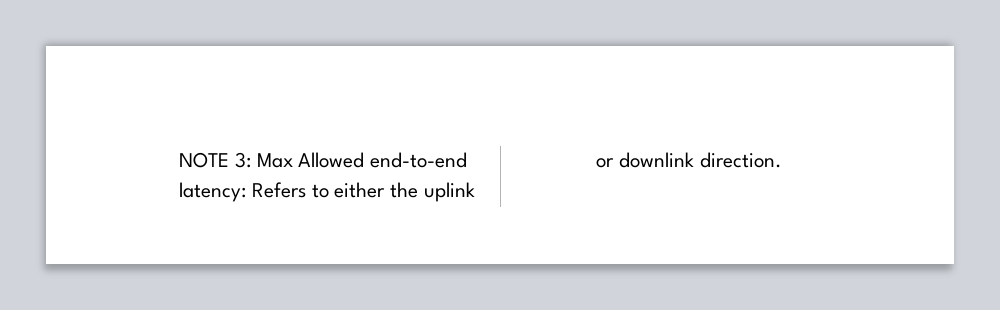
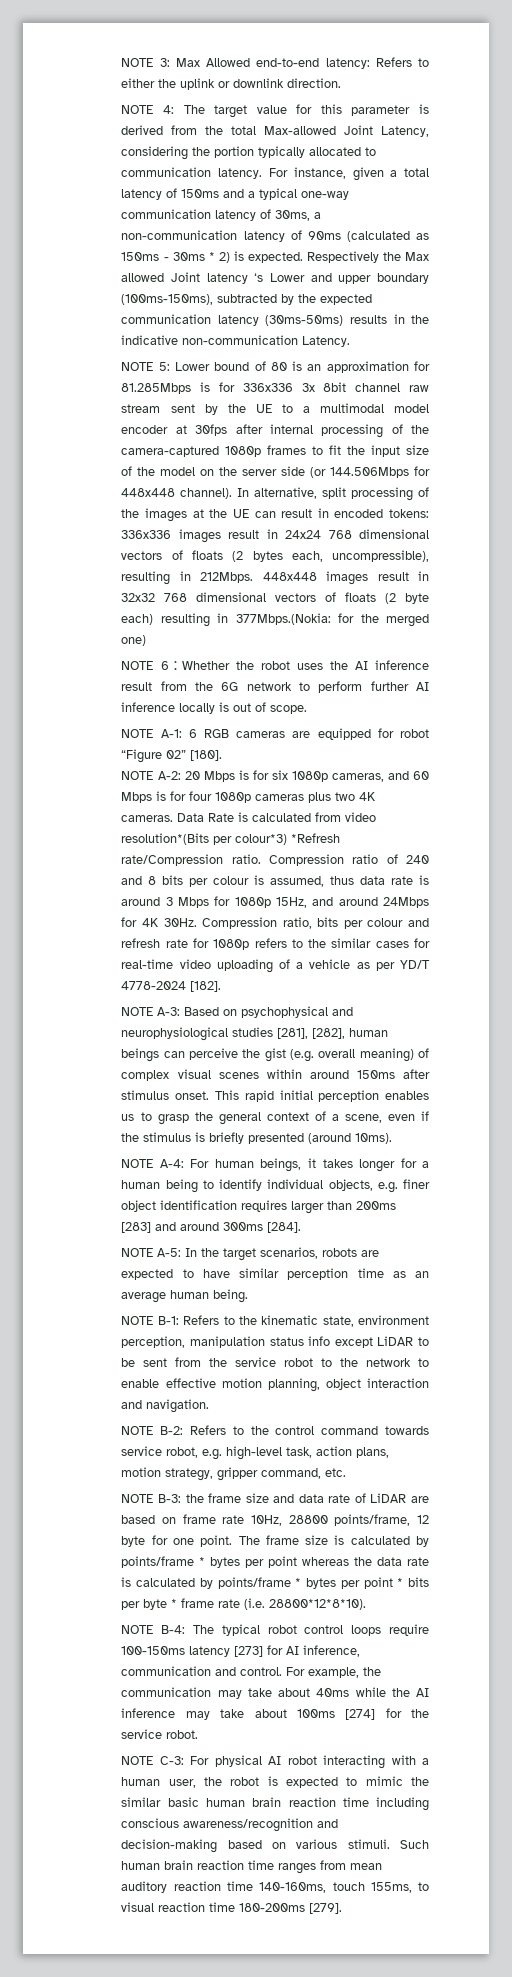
+ NOTE 4: The target value for this parameter is derived from the total Max-allowed Joint Latency, considering the portion typically allocated to communication latency. For instance, given a total latency of 150ms and a typical one-way communication latency of 30ms, a non-communication latency of 90ms (calculated as 150ms - 30ms * 2) is expected. Respectively the Max allowed Joint latency ‘s Lower and upper boundary (100ms-150ms), subtracted by the expected communication latency (30ms-50ms) results in the indicative non-communication Latency.
+ NOTE 5: Lower bound of 80 is an approximation for 81.285Mbps is for 336x336 3x 8bit channel raw stream sent by the UE to a multimodal model encoder at 30fps after internal processing of the camera-captured 1080p frames to fit the input size of the model on the server side (or 144.506Mbps for 448x448 channel). In alternative, split processing of the images at the UE can result in encoded tokens: 336x336 images result in 24x24 768 dimensional vectors of floats (2 bytes each, uncompressible), resulting in 212Mbps. 448x448 images result in 32x32 768 dimensional vectors of floats (2 byte each) resulting in 377Mbps.(Nokia: for the merged one)
+ NOTE 6：Whether the robot uses the AI inference result from the 6G network to perform further AI inference locally is out of scope.
+ NOTE A-1: 6 RGB cameras are equipped for robot “Figure 02” [180].
+ NOTE A-2: 20 Mbps is for six 1080p cameras, and 60 Mbps is for four 1080p cameras plus two 4K cameras. Data Rate is calculated from video resolution*(Bits per colour*3) *Refresh rate/Compression ratio. Compression ratio of 240 and 8 bits per colour is assumed, thus data rate is around 3 Mbps for 1080p 15Hz, and around 24Mbps for 4K 30Hz. Compression ratio, bits per colour and refresh rate for 1080p refers to the similar cases for real-time video uploading of a vehicle as per YD/T 4778-2024 [182].
+ NOTE A-3: Based on psychophysical and neurophysiological studies [281], [282], human beings can perceive the gist (e.g. overall meaning) of complex visual scenes within around 150ms after stimulus onset. This rapid initial perception enables us to grasp the general context of a scene, even if the stimulus is briefly presented (around 10ms).
+ NOTE A-4: For human beings, it takes longer for a human being to identify individual objects, e.g. finer object identification requires larger than 200ms [283] and around 300ms [284].
+ NOTE A-5: In the target scenarios, robots are expected to have similar perception time as an average human being.
+ NOTE B-1: Refers to the kinematic state, environment perception, manipulation status info except LiDAR to be sent from the service robot to the network to enable effective motion planning, object interaction and navigation.
+ NOTE B-2: Refers to the control command towards service robot, e.g. high-level task, action plans, motion strategy, gripper command, etc.
+ NOTE B-3: the frame size and data rate of LiDAR are based on frame rate 10Hz, 28800 points/frame, 12 byte for one point. The frame size is calculated by points/frame * bytes per point whereas the data rate is calculated by points/frame * bytes per point * bits per byte * frame rate (i.e. 28800*12*8*10).
+ NOTE B-4: The typical robot control loops require 100-150ms latency [273] for AI inference, communication and control. For example, the communication may take about 40ms while the AI inference may take about 100ms [274] for the service robot.
+ NOTE C-3: For physical AI robot interacting with a human user, the robot is expected to mimic the similar basic human brain reaction time including conscious awareness/recognition and decision-making based on various stimuli. Such human brain reaction time ranges from mean auditory reaction time 140-160ms, touch 155ms, to visual reaction time 180-200ms [279].

